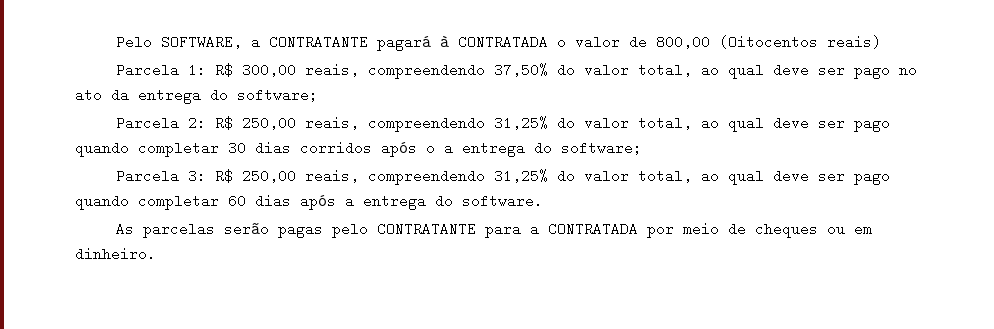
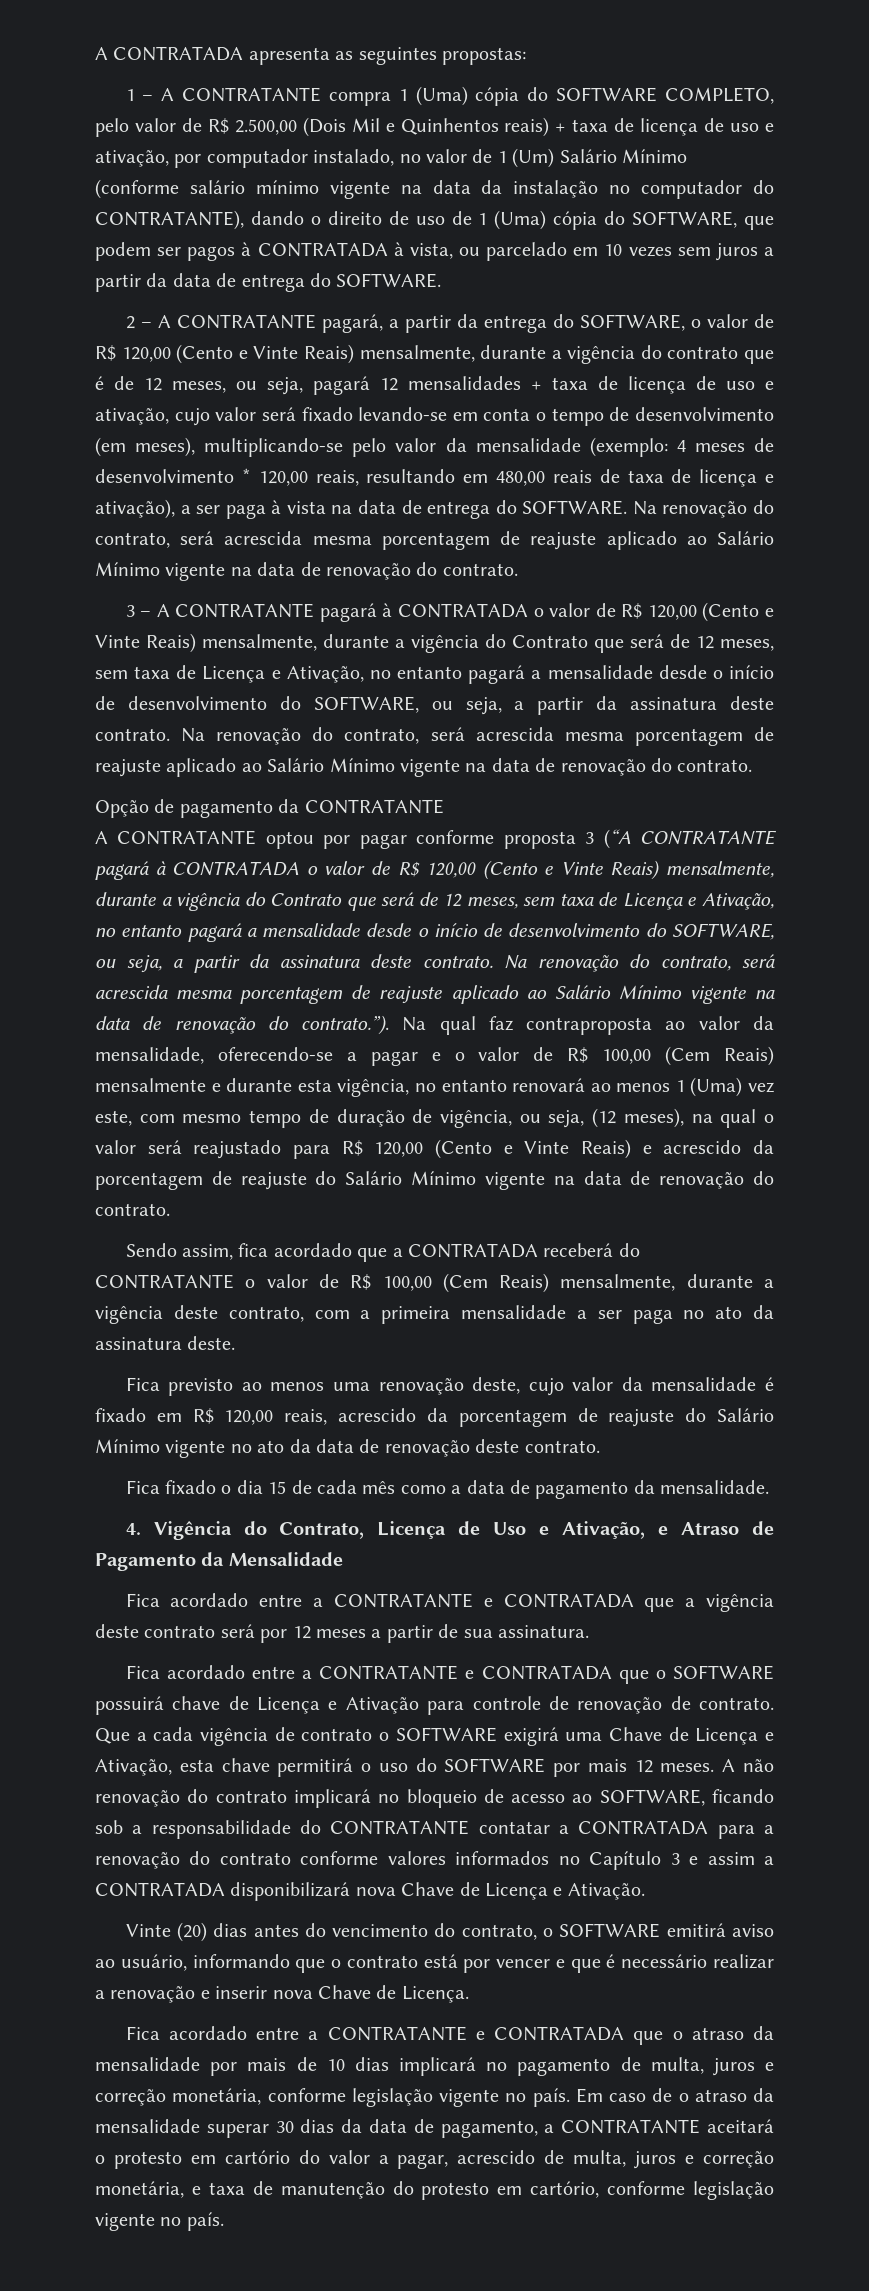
- Pelo SOFTWARE, a CONTRATANTE pagará à CONTRATADA o valor de 800,00 (Oitocentos reais)
- Parcela 1: R$ 300,00 reais, compreendendo 37,50% do valor total, ao qual deve ser pago no ato da entrega do software;
- Parcela 2: R$ 250,00 reais, compreendendo 31,25% do valor total, ao qual deve ser pago quando completar 30 dias corridos após o a entrega do software;
- Parcela 3: R$ 250,00 reais, compreendendo 31,25% do valor total, ao qual deve ser pago quando completar 60 dias após a entrega do software.
- As parcelas serão pagas pelo CONTRATANTE para a CONTRATADA por meio de cheques ou em dinheiro.
+ A CONTRATADA apresenta as seguintes propostas:
+ 1 – A CONTRATANTE compra 1 (Uma) cópia do SOFTWARE COMPLETO, pelo valor de R$ 2.500,00 (Dois Mil e Quinhentos reais) + taxa de licença de uso e ativação, por computador instalado, no valor de 1 (Um) Salário Mínimo (conforme salário mínimo vigente na data da instalação no computador do CONTRATANTE), dando o direito de uso de 1 (Uma) cópia do SOFTWARE, que podem ser pagos à CONTRATADA à vista, ou parcelado em 10 vezes sem juros a partir da data de entrega do SOFTWARE.
+ 2 – A CONTRATANTE pagará, a partir da entrega do SOFTWARE, o valor de R$ 120,00 (Cento e Vinte Reais) mensalmente, durante a vigência do contrato que é de 12 meses, ou seja, pagará 12 mensalidades + taxa de licença de uso e ativação, cujo valor será fixado levando-se em conta o tempo de desenvolvimento (em meses), multiplicando-se pelo valor da mensalidade (exemplo: 4 meses de desenvolvimento * 120,00 reais, resultando em 480,00 reais de taxa de licença e ativação), a ser paga à vista na data de entrega do SOFTWARE. Na renovação do contrato, será acrescida mesma porcentagem de reajuste aplicado ao Salário Mínimo vigente na data de renovação do contrato.
+ 3 – A CONTRATANTE pagará à CONTRATADA o valor de R$ 120,00 (Cento e Vinte Reais) mensalmente, durante a vigência do Contrato que será de 12 meses, sem taxa de Licença e Ativação, no entanto pagará a mensalidade desde o início de desenvolvimento do SOFTWARE, ou seja, a partir da assinatura deste contrato. Na renovação do contrato, será acrescida mesma porcentagem de reajuste aplicado ao Salário Mínimo vigente na data de renovação do contrato.
+ Opção de pagamento da CONTRATANTE
+ A CONTRATANTE optou por pagar conforme proposta 3 (“A CONTRATANTE pagará à CONTRATADA o valor de R$ 120,00 (Cento e Vinte Reais) mensalmente, durante a vigência do Contrato que será de 12 meses, sem taxa de Licença e Ativação, no entanto pagará a mensalidade desde o início de desenvolvimento do SOFTWARE, ou seja, a partir da assinatura deste contrato. Na renovação do contrato, será acrescida mesma porcentagem de reajuste aplicado ao Salário Mínimo vigente na data de renovação do contrato.”). Na qual faz contraproposta ao valor da mensalidade, oferecendo-se a pagar e o valor de R$ 100,00 (Cem Reais) mensalmente e durante esta vigência, no entanto renovará ao menos 1 (Uma) vez este, com mesmo tempo de duração de vigência, ou seja, (12 meses), na qual o valor será reajustado para R$ 120,00 (Cento e Vinte Reais) e acrescido da porcentagem de reajuste do Salário Mínimo vigente na data de renovação do contrato.
+ Sendo assim, fica acordado que a CONTRATADA receberá do CONTRATANTE o valor de R$ 100,00 (Cem Reais) mensalmente, durante a vigência deste contrato, com a primeira mensalidade a ser paga no ato da assinatura deste.
+ Fica previsto ao menos uma renovação deste, cujo valor da mensalidade é fixado em R$ 120,00 reais, acrescido da porcentagem de reajuste do Salário Mínimo vigente no ato da data de renovação deste contrato.
+ Fica fixado o dia 15 de cada mês como a data de pagamento da mensalidade.
+ 4. Vigência do Contrato, Licença de Uso e Ativação, e Atraso de Pagamento da Mensalidade
+ Fica acordado entre a CONTRATANTE e CONTRATADA que a vigência deste contrato será por 12 meses a partir de sua assinatura.
+ Fica acordado entre a CONTRATANTE e CONTRATADA que o SOFTWARE possuirá chave de Licença e Ativação para controle de renovação de contrato. Que a cada vigência de contrato o SOFTWARE exigirá uma Chave de Licença e Ativação, esta chave permitirá o uso do SOFTWARE por mais 12 meses. A não renovação do contrato implicará no bloqueio de acesso ao SOFTWARE, ficando sob a responsabilidade do CONTRATANTE contatar a CONTRATADA para a renovação do contrato conforme valores informados no Capítulo 3 e assim a CONTRATADA disponibilizará nova Chave de Licença e Ativação.
+ Vinte (20) dias antes do vencimento do contrato, o SOFTWARE emitirá aviso ao usuário, informando que o contrato está por vencer e que é necessário realizar a renovação e inserir nova Chave de Licença.
+ Fica acordado entre a CONTRATANTE e CONTRATADA que o atraso da mensalidade por mais de 10 dias implicará no pagamento de multa, juros e correção monetária, conforme legislação vigente no país. Em caso de o atraso da mensalidade superar 30 dias da data de pagamento, a CONTRATANTE aceitará o protesto em cartório do valor a pagar, acrescido de multa, juros e correção monetária, e taxa de manutenção do protesto em cartório, conforme legislação vigente no país.

